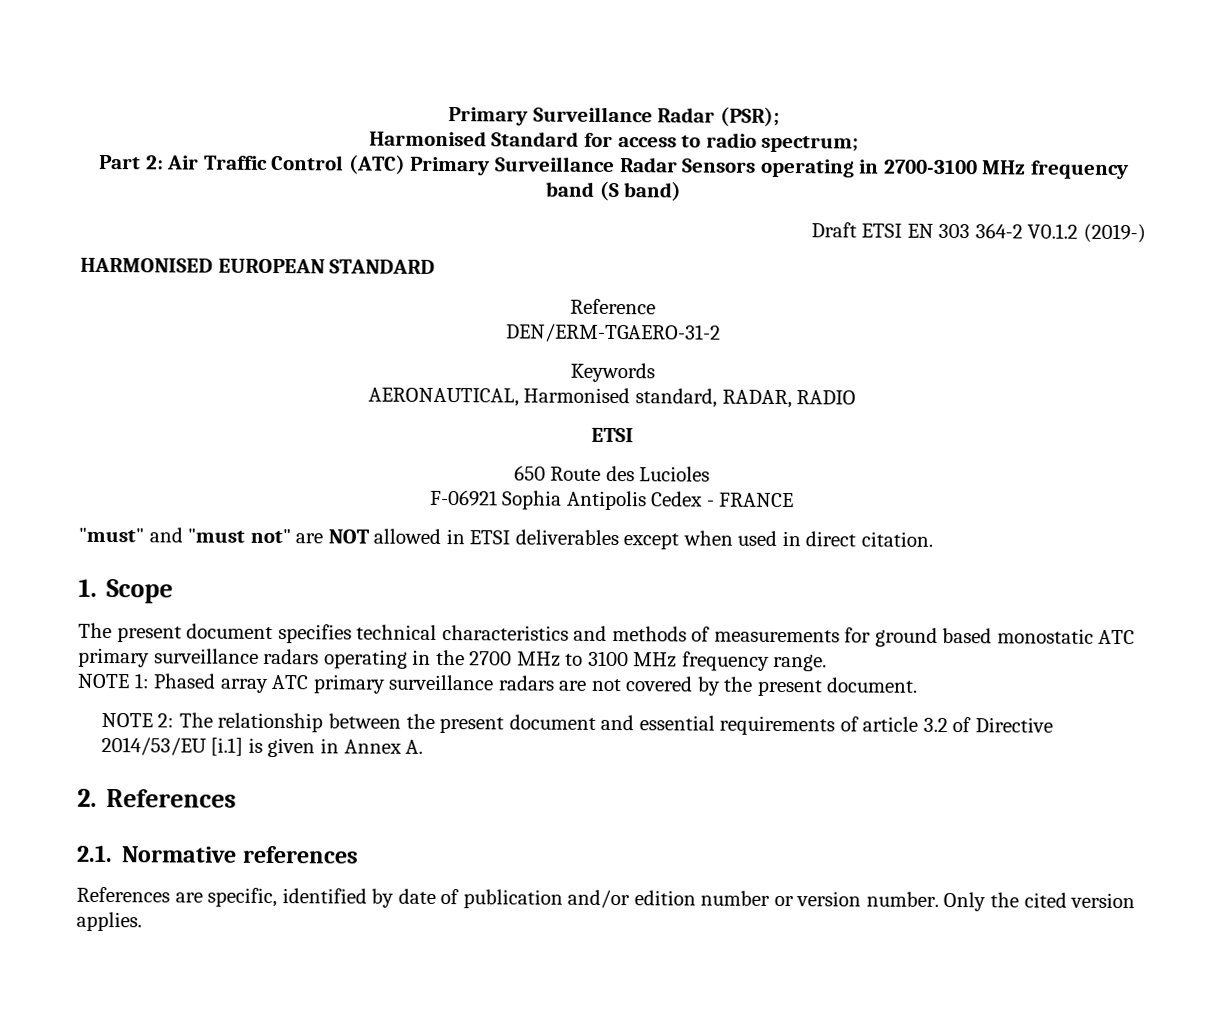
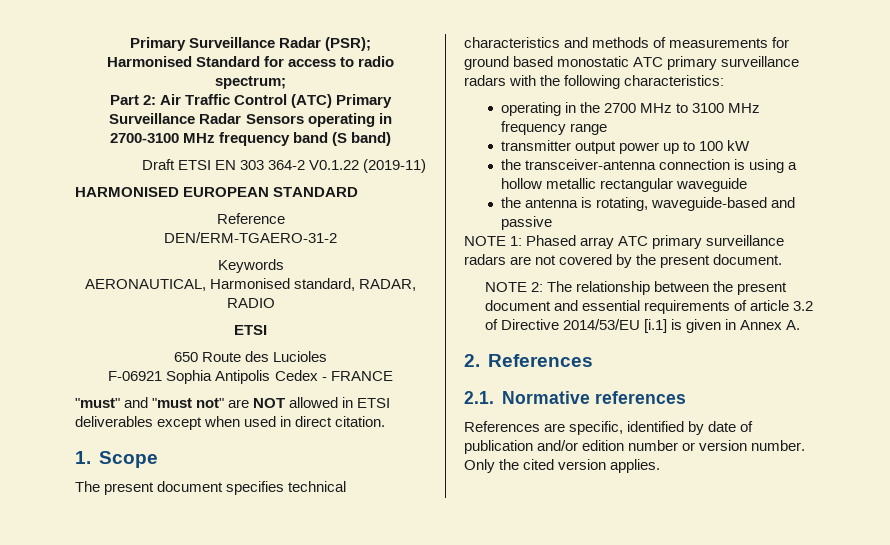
- Draft ETSI EN 303 364-2 V0.1.2 (2019-)
+ Draft ETSI EN 303 364-2 V0.1.22 (2019-11)
- The present document specifies technical characteristics and methods of measurements for ground based monostatic ATC primary surveillance radars operating in the 2700 MHz to 3100 MHz frequency range.
+ The present document specifies technical characteristics and methods of measurements for ground based monostatic ATC primary surveillance radars with the following characteristics:
+ operating in the 2700 MHz to 3100 MHz frequency range
+ transmitter output power up to 100 kW
+ the transceiver-antenna connection is using a hollow metallic rectangular waveguide
+ the antenna is rotating, waveguide-based and passive

